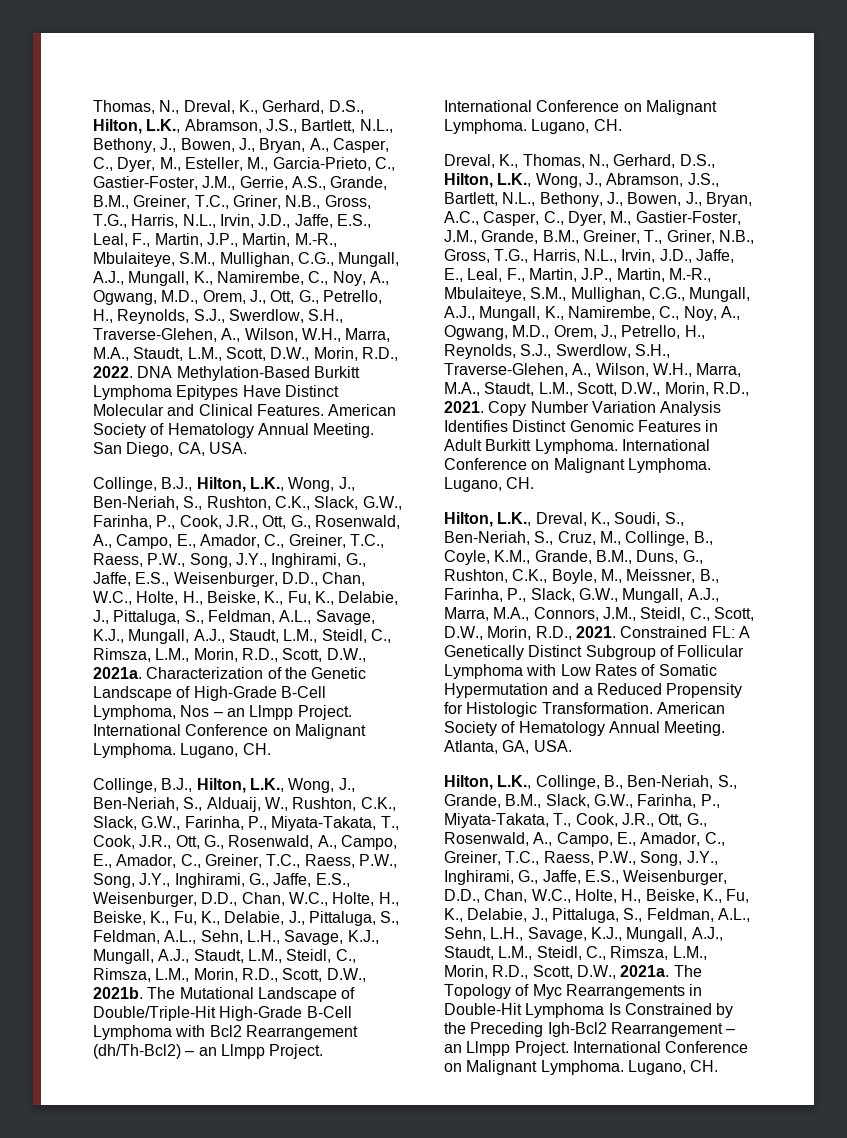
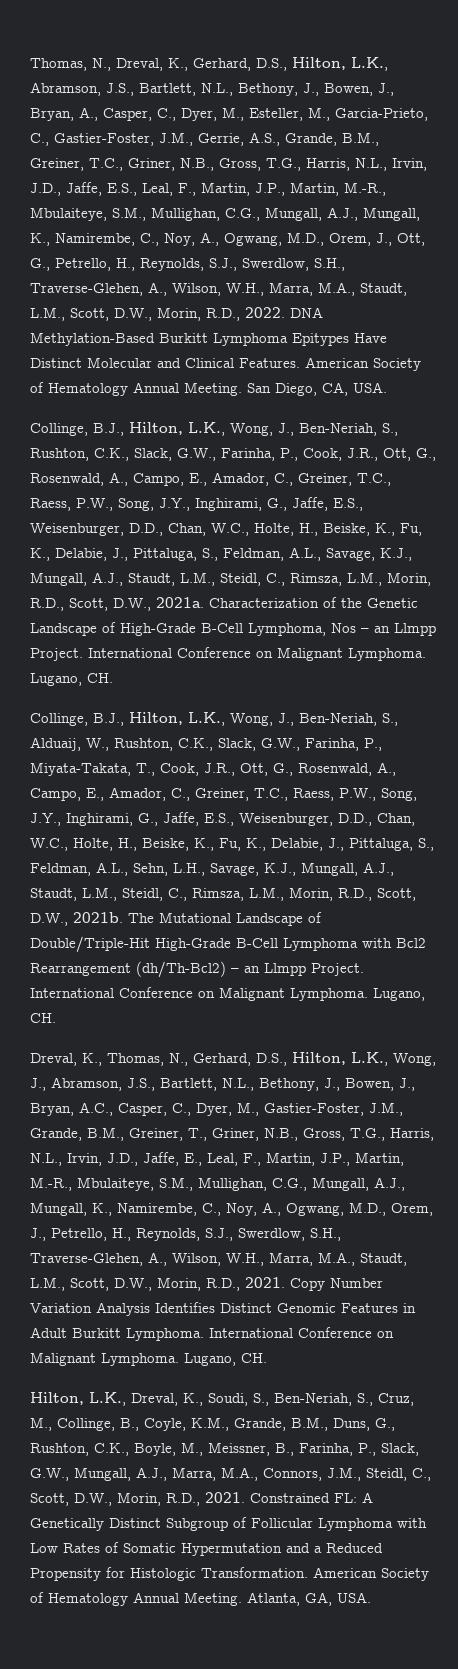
- Hilton, L.K., Collinge, B., Ben-Neriah, S., Grande, B.M., Slack, G.W., Farinha, P., Miyata-Takata, T., Cook, J.R., Ott, G., Rosenwald, A., Campo, E., Amador, C., Greiner, T.C., Raess, P.W., Song, J.Y., Inghirami, G., Jaffe, E.S., Weisenburger, D.D., Chan, W.C., Holte, H., Beiske, K., Fu, K., Delabie, J., Pittaluga, S., Feldman, A.L., Sehn, L.H., Savage, K.J., Mungall, A.J., Staudt, L.M., Steidl, C., Rimsza, L.M., Morin, R.D., Scott, D.W., 2021a. The Topology of Myc Rearrangements in Double-Hit Lymphoma Is Constrained by the Preceding Igh-Bcl2 Rearrangement – an Llmpp Project. International Conference on Malignant Lymphoma. Lugano, CH.

